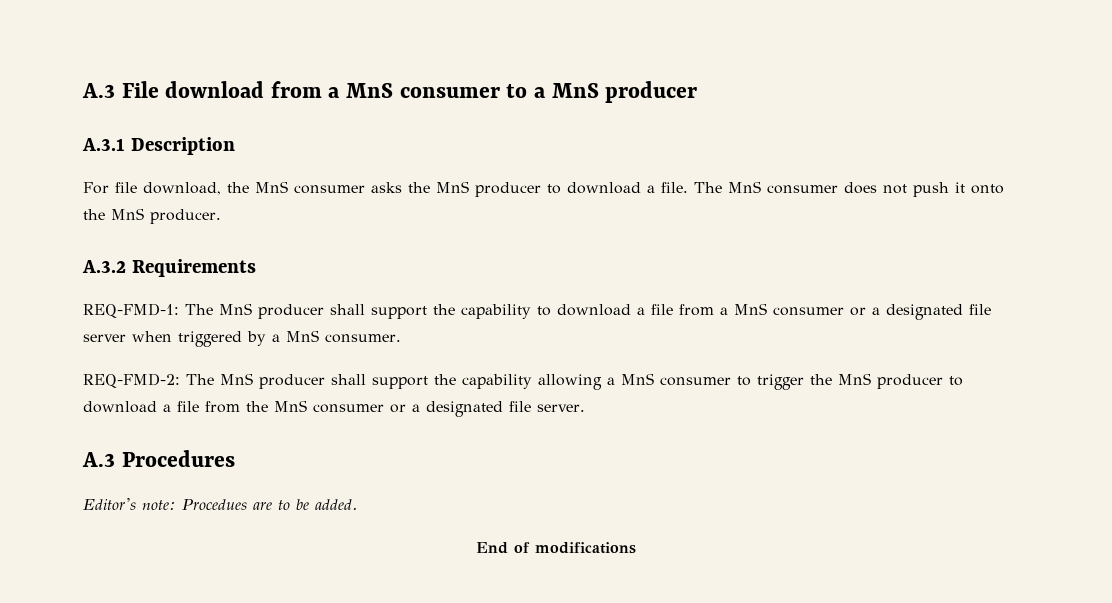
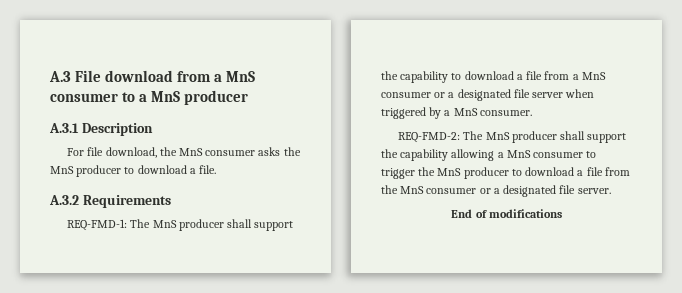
- The MnS consumer does not push it onto the MnS producer.
- A.3 Procedures
- Editor's note: Procedues are to be added.

